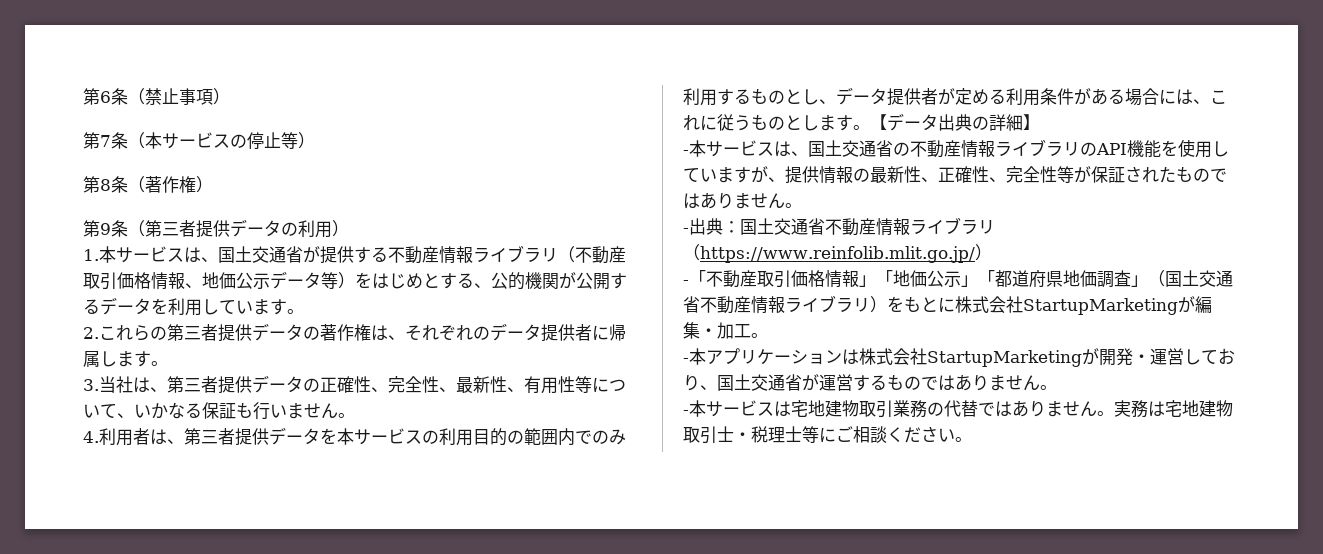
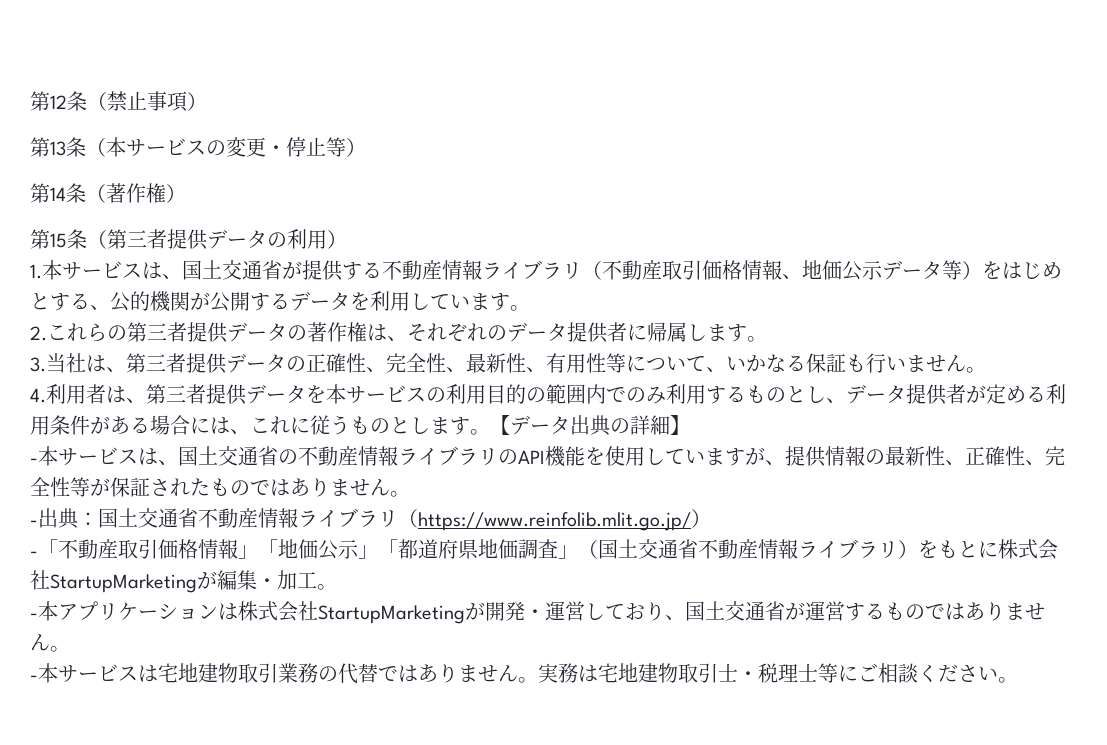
- 第6条（禁止事項）
+ 第12条（禁止事項）
- 第7条（本サービスの停止等）
+ 第13条（本サービスの変更・停止等）
- 第8条（著作権）
+ 第14条（著作権）
- 第9条（第三者提供データの利用）
+ 第15条（第三者提供データの利用）

